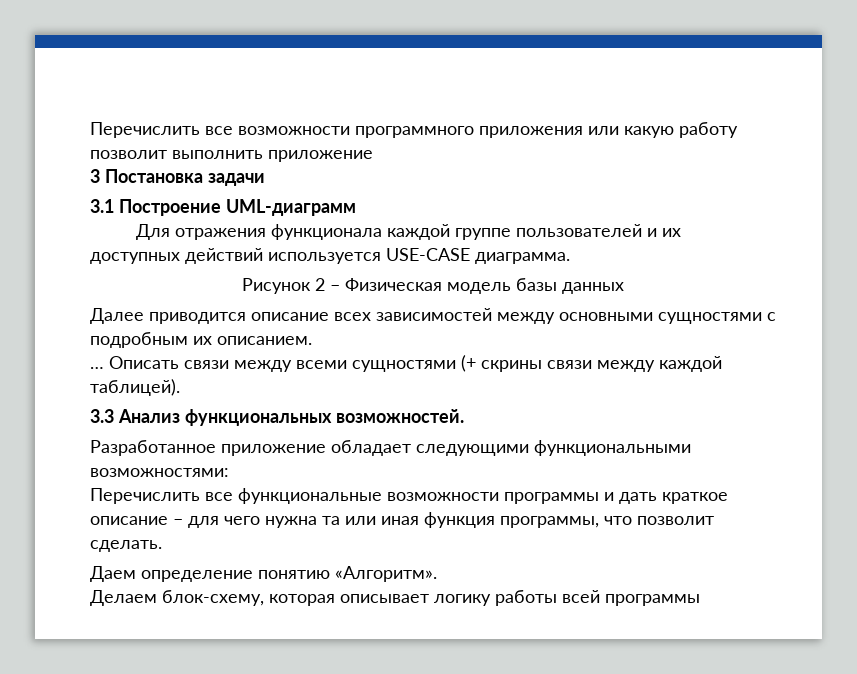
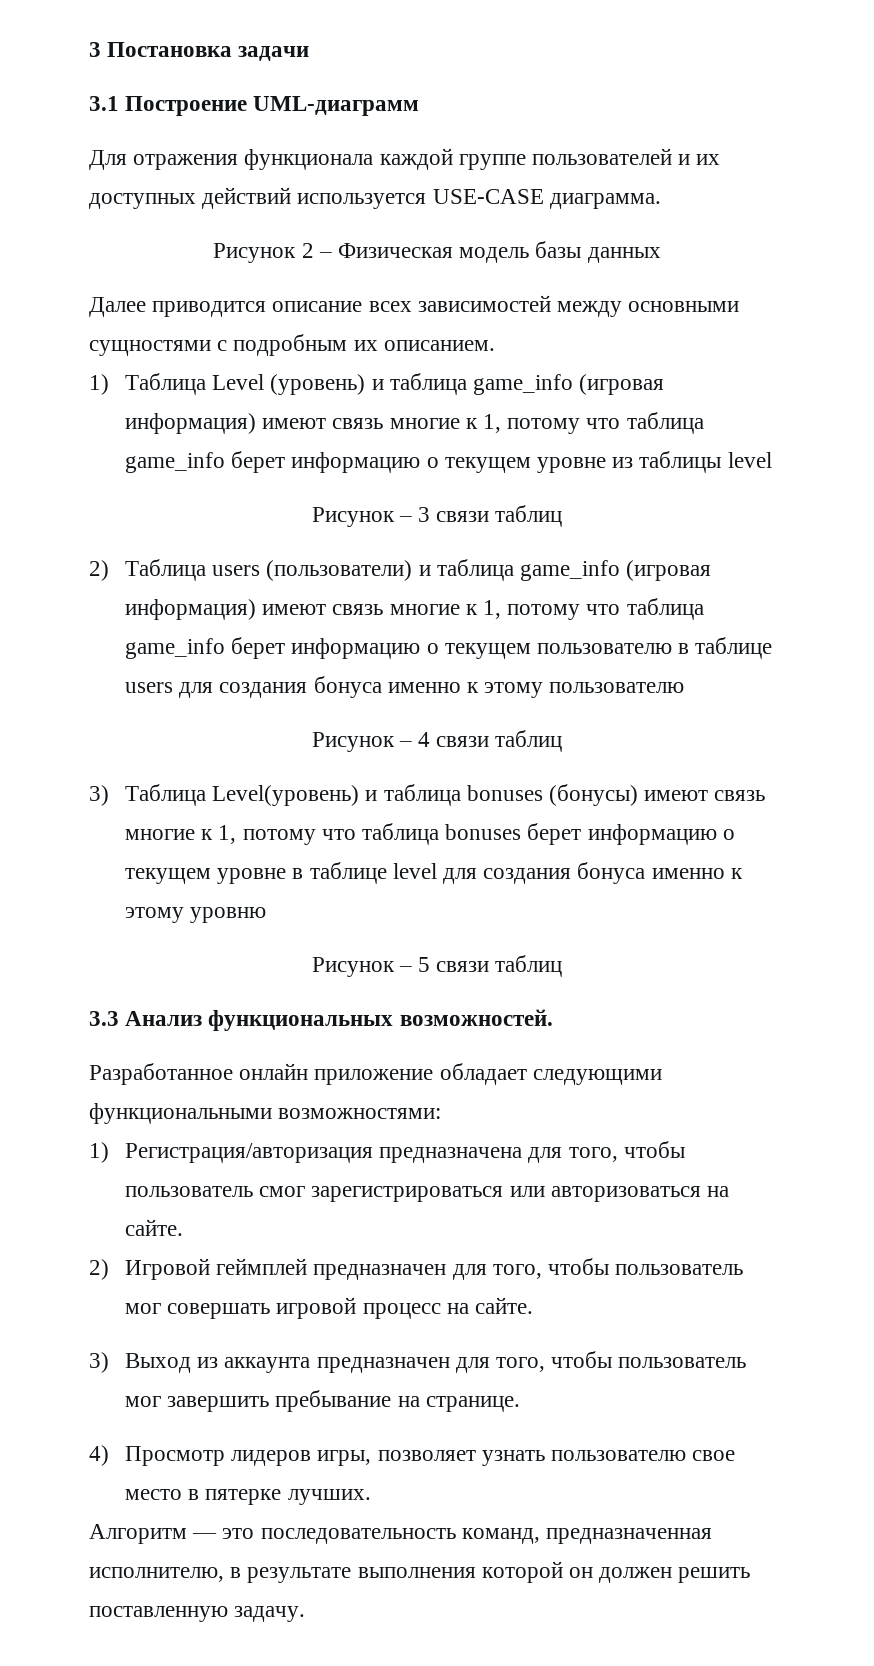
- Перечислить все возможности программного приложения или какую работу позволит выполнить приложение
- … Описать связи между всеми сущностями (+ скрины связи между каждой таблицей).
+ 1) Таблица Level (уровень) и таблица game_info (игровая информация) имеют связь многие к 1, потому что таблица game_info берет информацию о текущем уровне из таблицы level
+ Рисунок – 3 связи таблиц
+ 2) Таблица users (пользователи) и таблица game_info (игровая информация) имеют связь многие к 1, потому что таблица game_info берет информацию о текущем пользователю в таблице users для создания бонуса именно к этому пользователю
+ Рисунок – 4 связи таблиц
+ 3) Таблица Level(уровень) и таблица bonuses (бонусы) имеют связь многие к 1, потому что таблица bonuses берет информацию о текущем уровне в таблице level для создания бонуса именно к этому уровню
+ Рисунок – 5 связи таблиц
- Разработанное приложение обладает следующими функциональными возможностями:
+ Разработанное онлайн приложение обладает следующими функциональными возможностями:
- Перечислить все функциональные возможности программы и дать краткое описание – для чего нужна та или иная функция программы, что позволит сделать.
- Даем определение понятию «Алгоритм».
- Делаем блок-схему, которая описывает логику работы всей программы
+ 1) Регистрация/авторизация предназначена для того, чтобы пользователь смог зарегистрироваться или авторизоваться на сайте.
+ 2) Игровой геймплей предназначен для того, чтобы пользователь мог совершать игровой процесс на сайте.
+ 3) Выход из аккаунта предназначен для того, чтобы пользователь мог завершить пребывание на странице.
+ 4) Просмотр лидеров игры, позволяет узнать пользователю свое место в пятерке лучших.
+ Алгоритм — это последовательность команд, предназначенная исполнителю, в результате выполнения которой он должен решить поставленную задачу.

